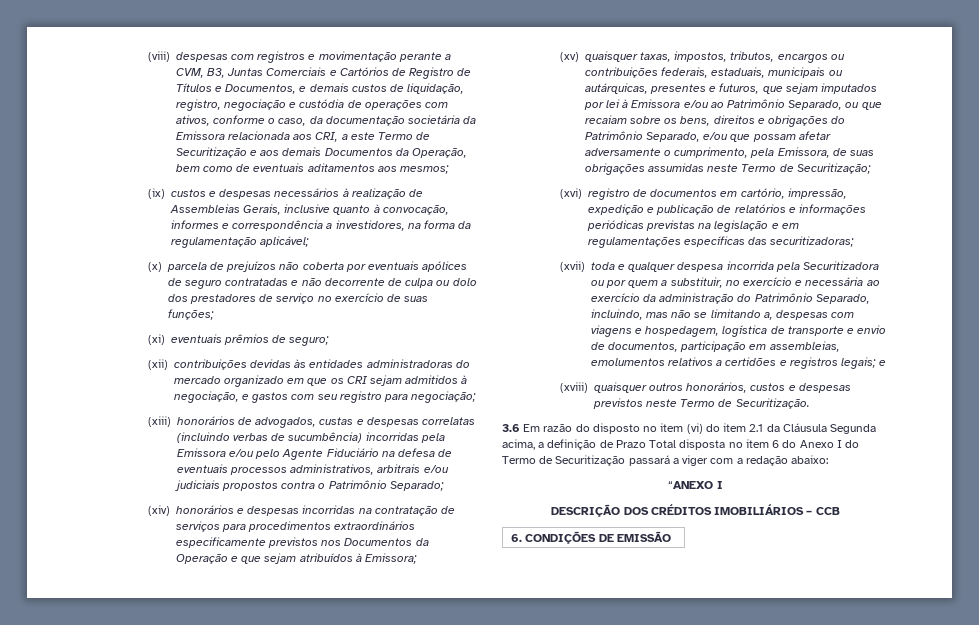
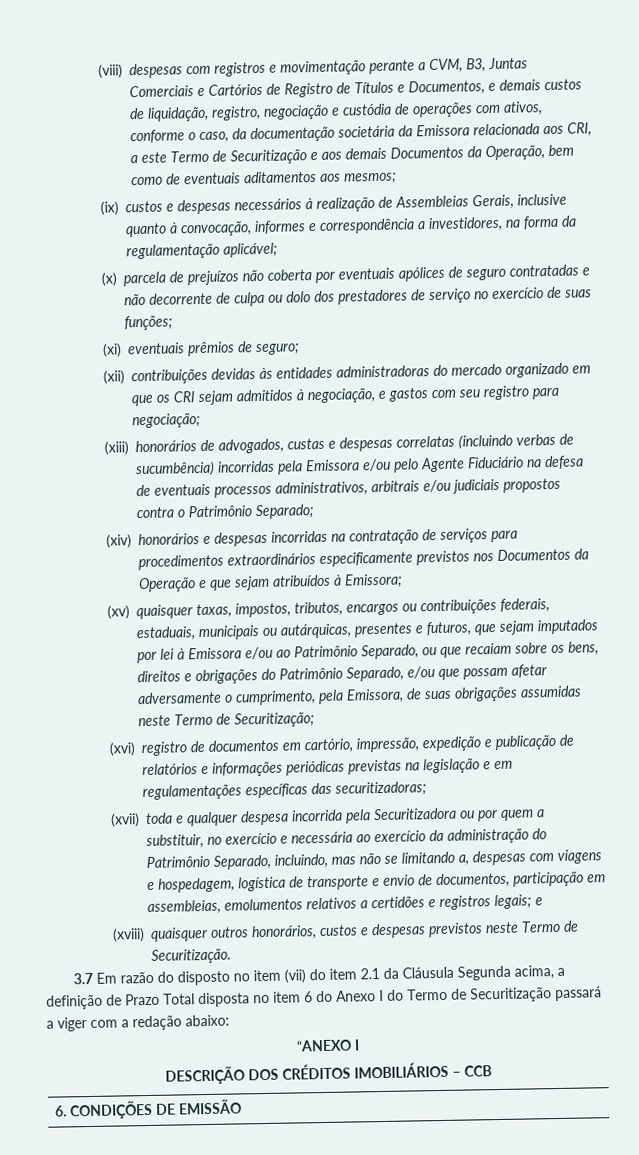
- 3.6 Em razão do disposto no item (vi) do item 2.1 da Cláusula Segunda acima, a definição de Prazo Total disposta no item 6 do Anexo I do Termo de Securitização passará a viger com a redação abaixo:
+ 3.7 Em razão do disposto no item (vii) do item 2.1 da Cláusula Segunda acima, a definição de Prazo Total disposta no item 6 do Anexo I do Termo de Securitização passará a viger com a redação abaixo:

